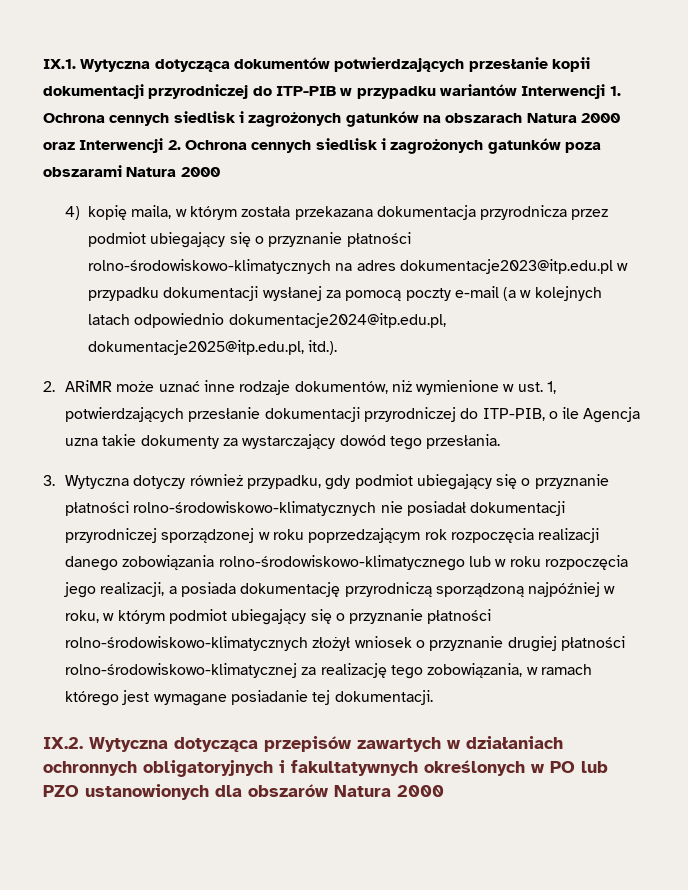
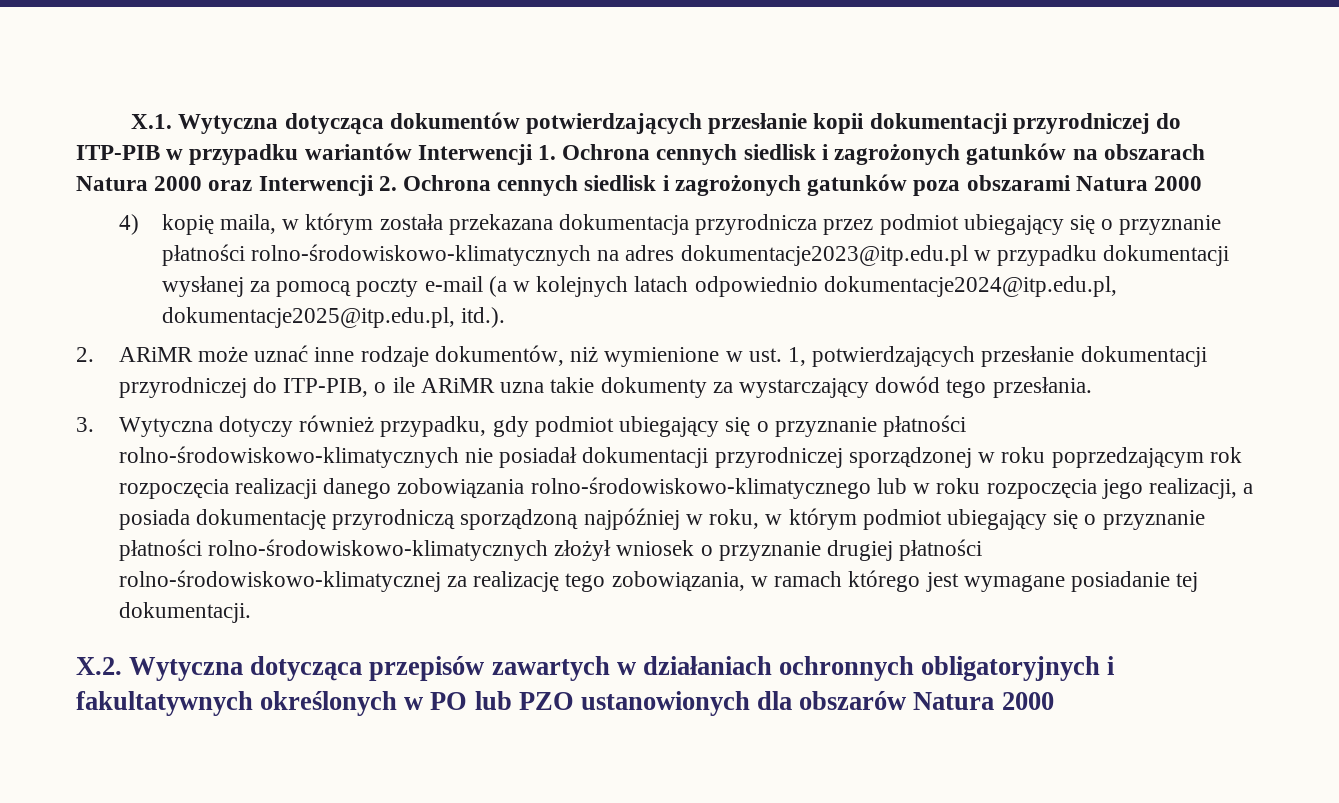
- IX.1. Wytyczna dotycząca dokumentów potwierdzających przesłanie kopii dokumentacji przyrodniczej do ITP-PIB w przypadku wariantów Interwencji 1. Ochrona cennych siedlisk i zagrożonych gatunków na obszarach Natura 2000 oraz Interwencji 2. Ochrona cennych siedlisk i zagrożonych gatunków poza obszarami Natura 2000
+ X.1. Wytyczna dotycząca dokumentów potwierdzających przesłanie kopii dokumentacji przyrodniczej do ITP-PIB w przypadku wariantów Interwencji 1. Ochrona cennych siedlisk i zagrożonych gatunków na obszarach Natura 2000 oraz Interwencji 2. Ochrona cennych siedlisk i zagrożonych gatunków poza obszarami Natura 2000
- 2. ARiMR może uznać inne rodzaje dokumentów, niż wymienione w ust. 1, potwierdzających przesłanie dokumentacji przyrodniczej do ITP-PIB, o ile Agencja uzna takie dokumenty za wystarczający dowód tego przesłania.
+ 2. ARiMR może uznać inne rodzaje dokumentów, niż wymienione w ust. 1, potwierdzających przesłanie dokumentacji przyrodniczej do ITP-PIB, o ile ARiMR uzna takie dokumenty za wystarczający dowód tego przesłania.
- IX.2. Wytyczna dotycząca przepisów zawartych w działaniach ochronnych obligatoryjnych i fakultatywnych określonych w PO lub PZO ustanowionych dla obszarów Natura 2000
+ X.2. Wytyczna dotycząca przepisów zawartych w działaniach ochronnych obligatoryjnych i fakultatywnych określonych w PO lub PZO ustanowionych dla obszarów Natura 2000

